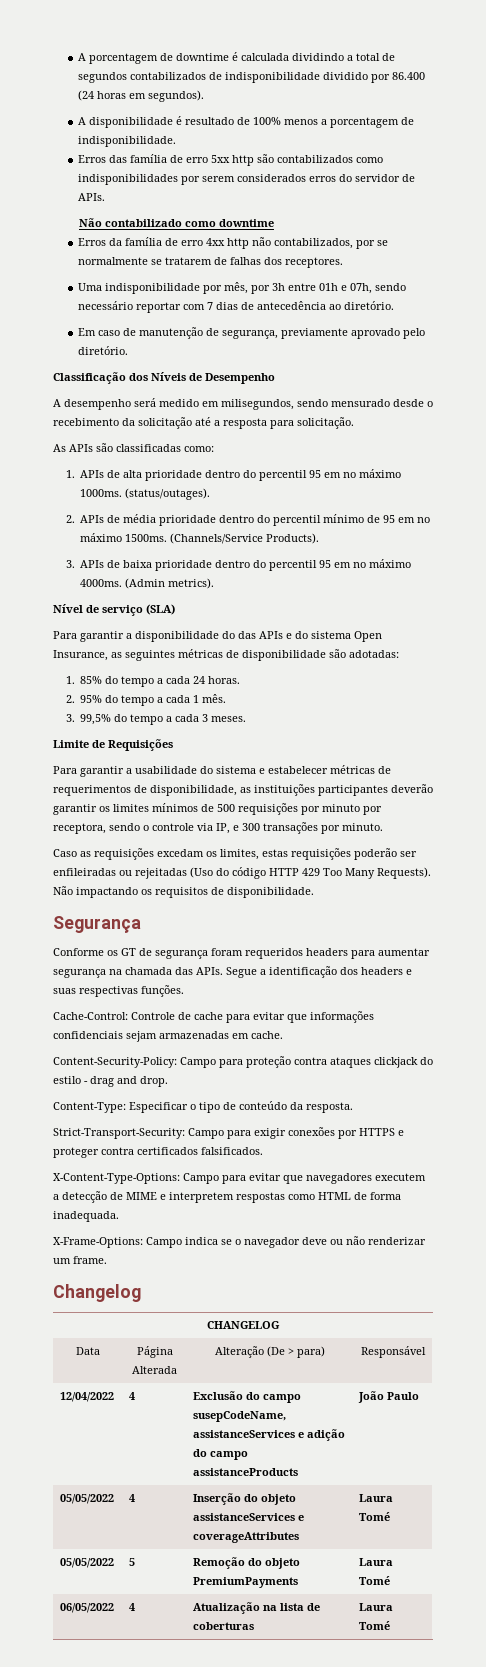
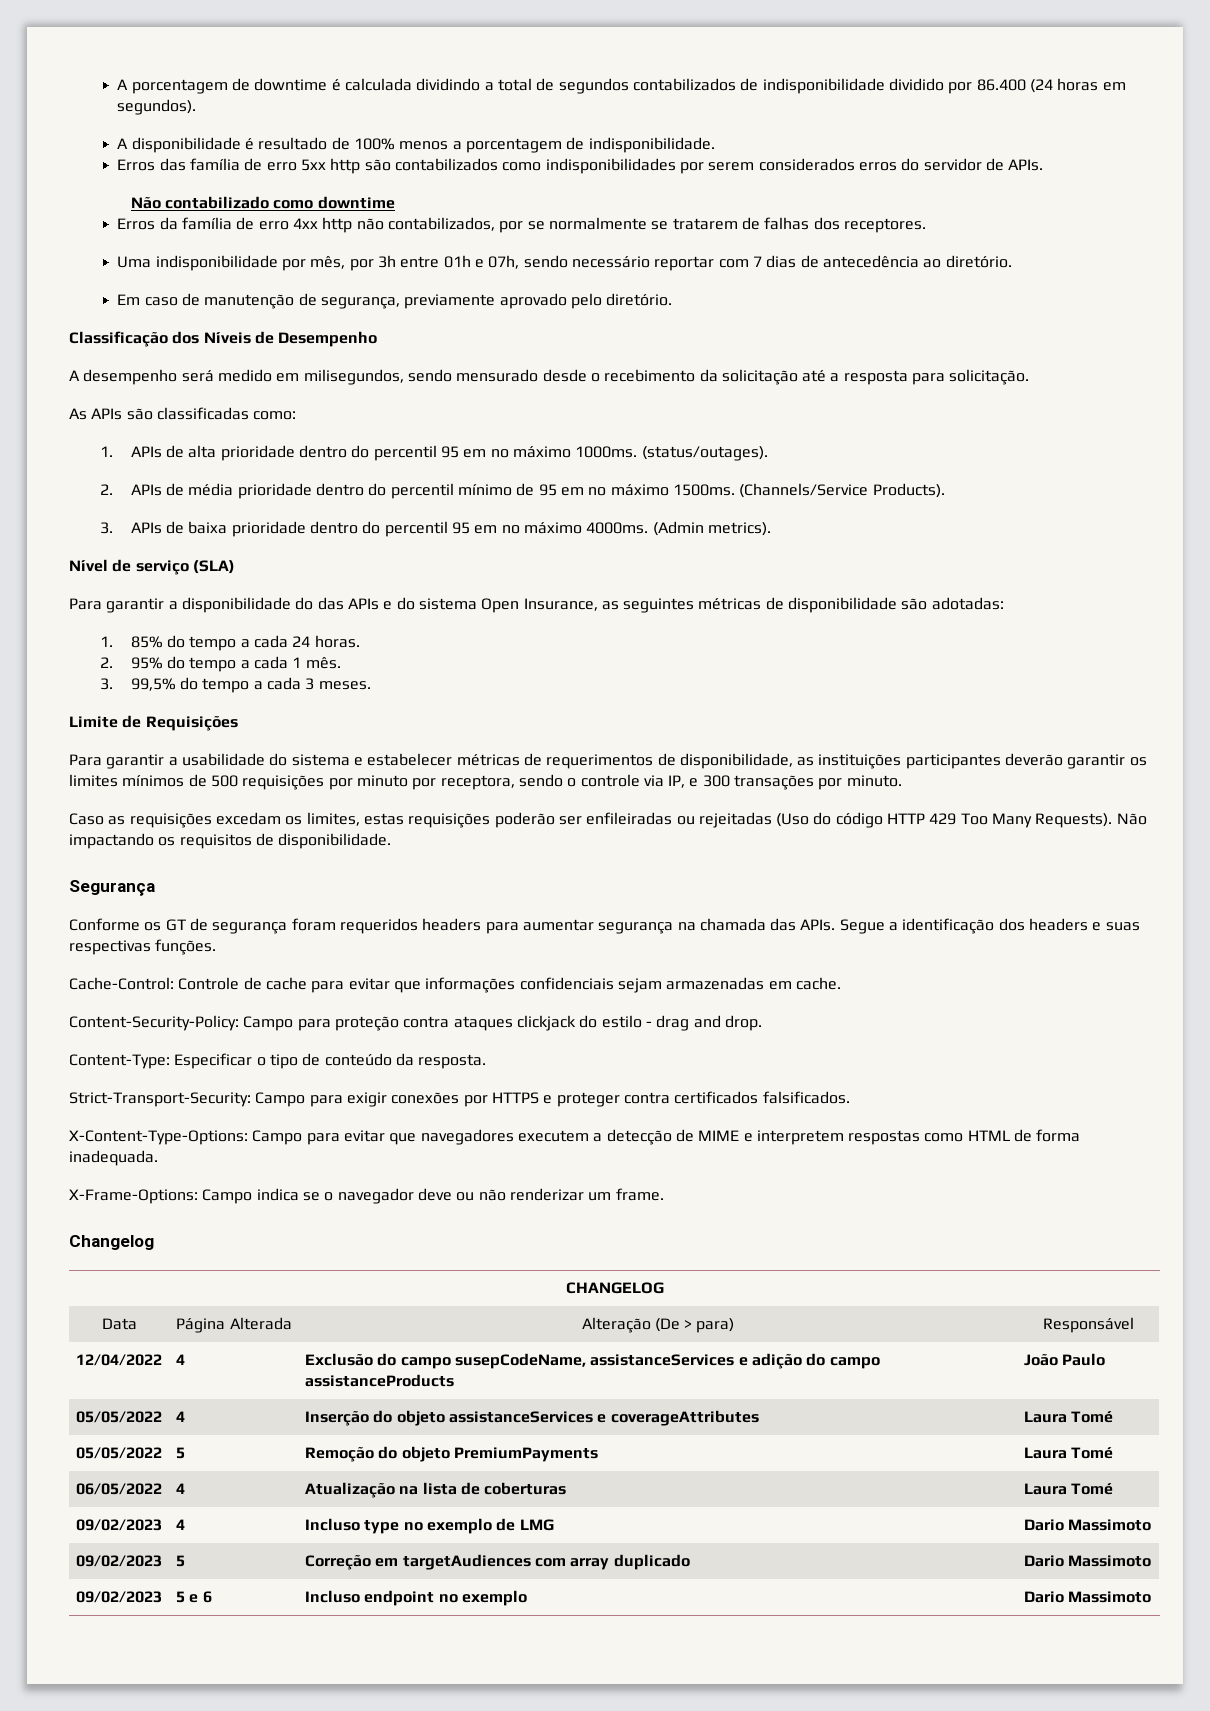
+ 09/02/2023 | 4 | Incluso type no exemplo de LMG | Dario Massimoto
+ 09/02/2023 | 5 | Correção em targetAudiences com array duplicado | Dario Massimoto
+ 09/02/2023 | 5 e 6 | Incluso endpoint no exemplo | Dario Massimoto

